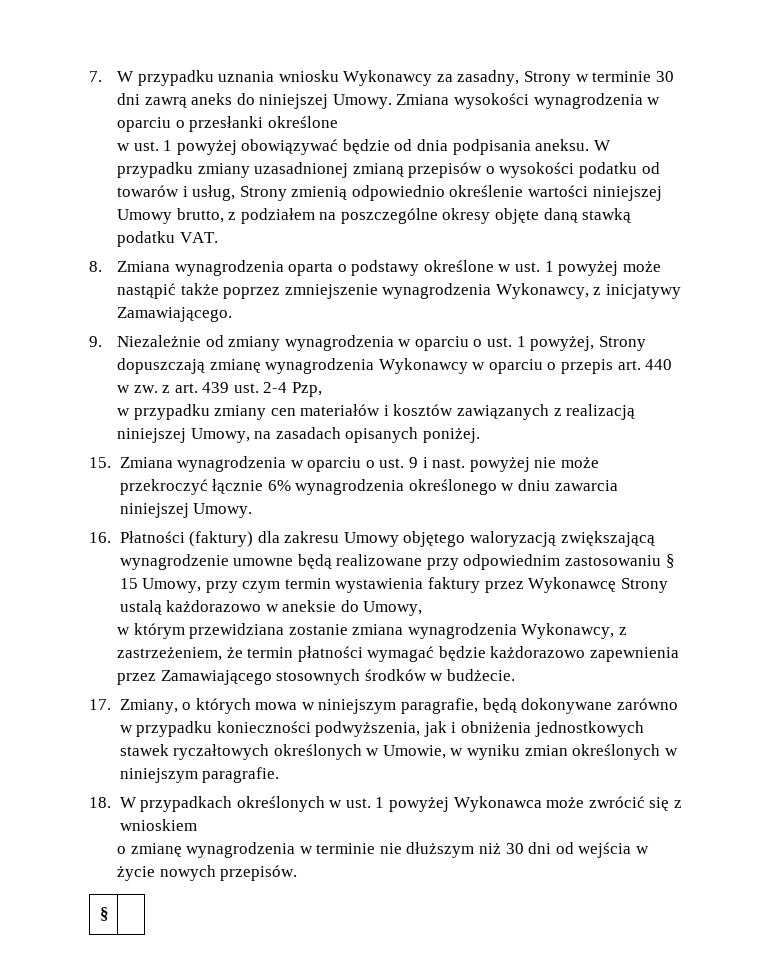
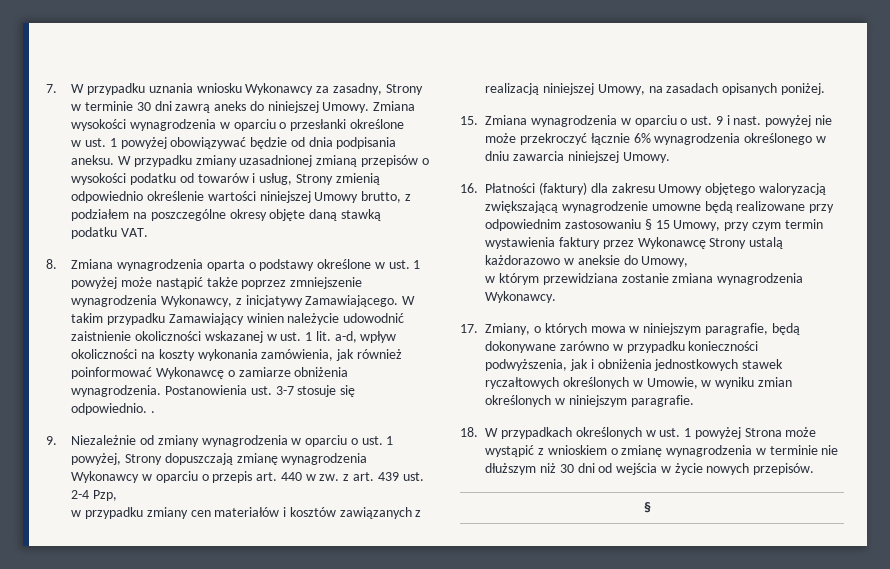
+ W takim przypadku Zamawiający winien należycie udowodnić zaistnienie okoliczności wskazanej w ust. 1 lit. a-d, wpływ okoliczności na koszty wykonania zamówienia, jak również poinformować Wykonawcę o zamiarze obniżenia wynagrodzenia. Postanowienia ust. 3-7 stosuje się odpowiednio. .
- w którym przewidziana zostanie zmiana wynagrodzenia Wykonawcy, z zastrzeżeniem, że termin płatności wymagać będzie każdorazowo zapewnienia przez Zamawiającego stosownych środków w budżecie.
+ w którym przewidziana zostanie zmiana wynagrodzenia Wykonawcy.
- 18. W przypadkach określonych w ust. 1 powyżej Wykonawca może zwrócić się z wnioskiem
- o zmianę wynagrodzenia w terminie nie dłuższym niż 30 dni od wejścia w życie nowych przepisów.
+ 18. W przypadkach określonych w ust. 1 powyżej Strona może wystąpić z wnioskiem o zmianę wynagrodzenia w terminie nie dłuższym niż 30 dni od wejścia w życie nowych przepisów.

